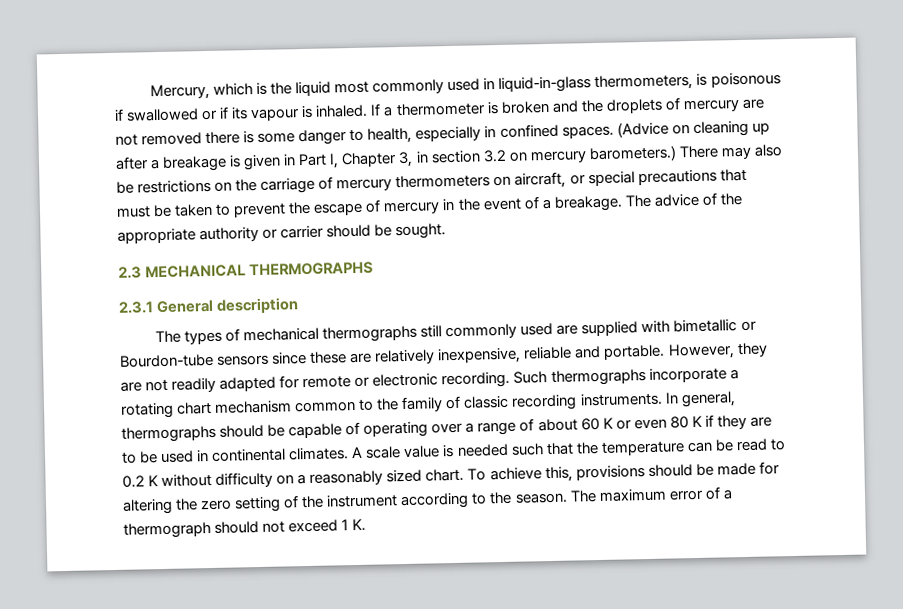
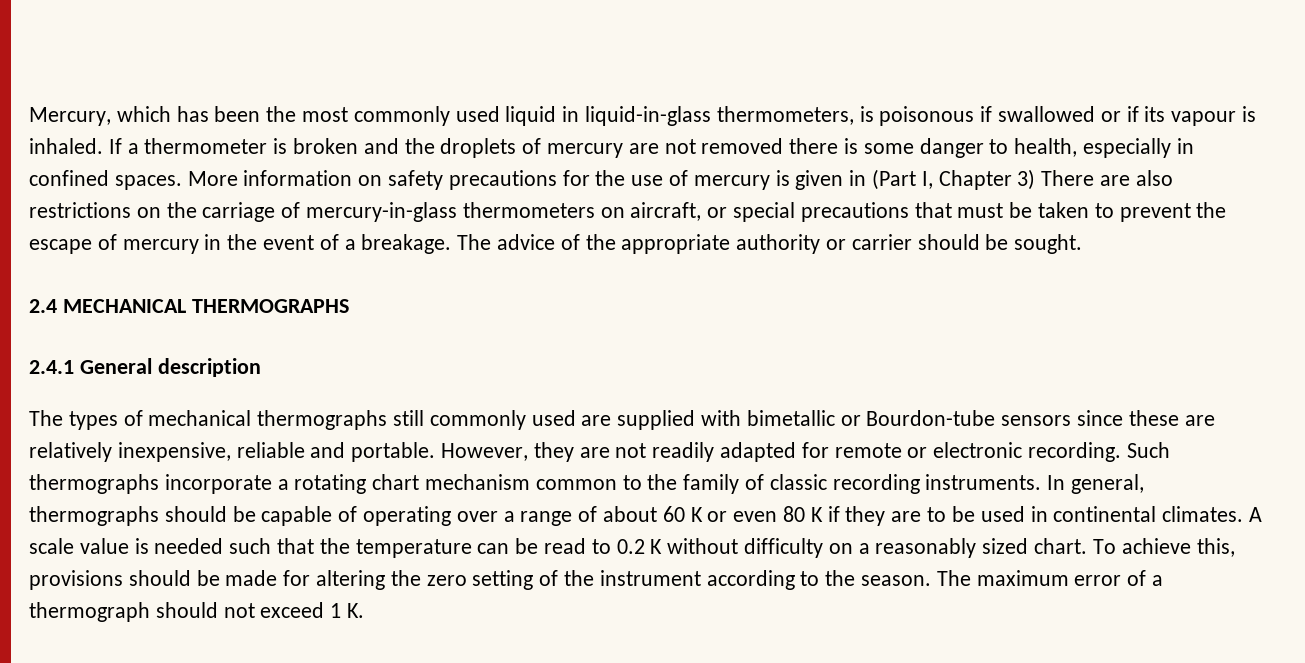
- Mercury, which is the liquid most commonly used in liquid-in-glass thermometers, is poisonous if swallowed or if its vapour is inhaled.
+ Mercury, which has been the most commonly used liquid in liquid-in-glass thermometers, is poisonous if swallowed or if its vapour is inhaled.
- (Advice on cleaning up after a breakage is given in Part I, Chapter 3, in section 3.2 on mercury barometers.) There may also be restrictions on the carriage of mercury thermometers on aircraft, or special precautions that must be taken to prevent the escape of mercury in the event of a breakage.
+ More information on safety precautions for the use of mercury is given in (Part I, Chapter 3) There are also restrictions on the carriage of mercury-in-glass thermometers on aircraft, or special precautions that must be taken to prevent the escape of mercury in the event of a breakage.
- 2.3 MECHANICAL THERMOGRAPHS
+ 2.4 MECHANICAL THERMOGRAPHS
- 2.3.1 General description
+ 2.4.1 General description

